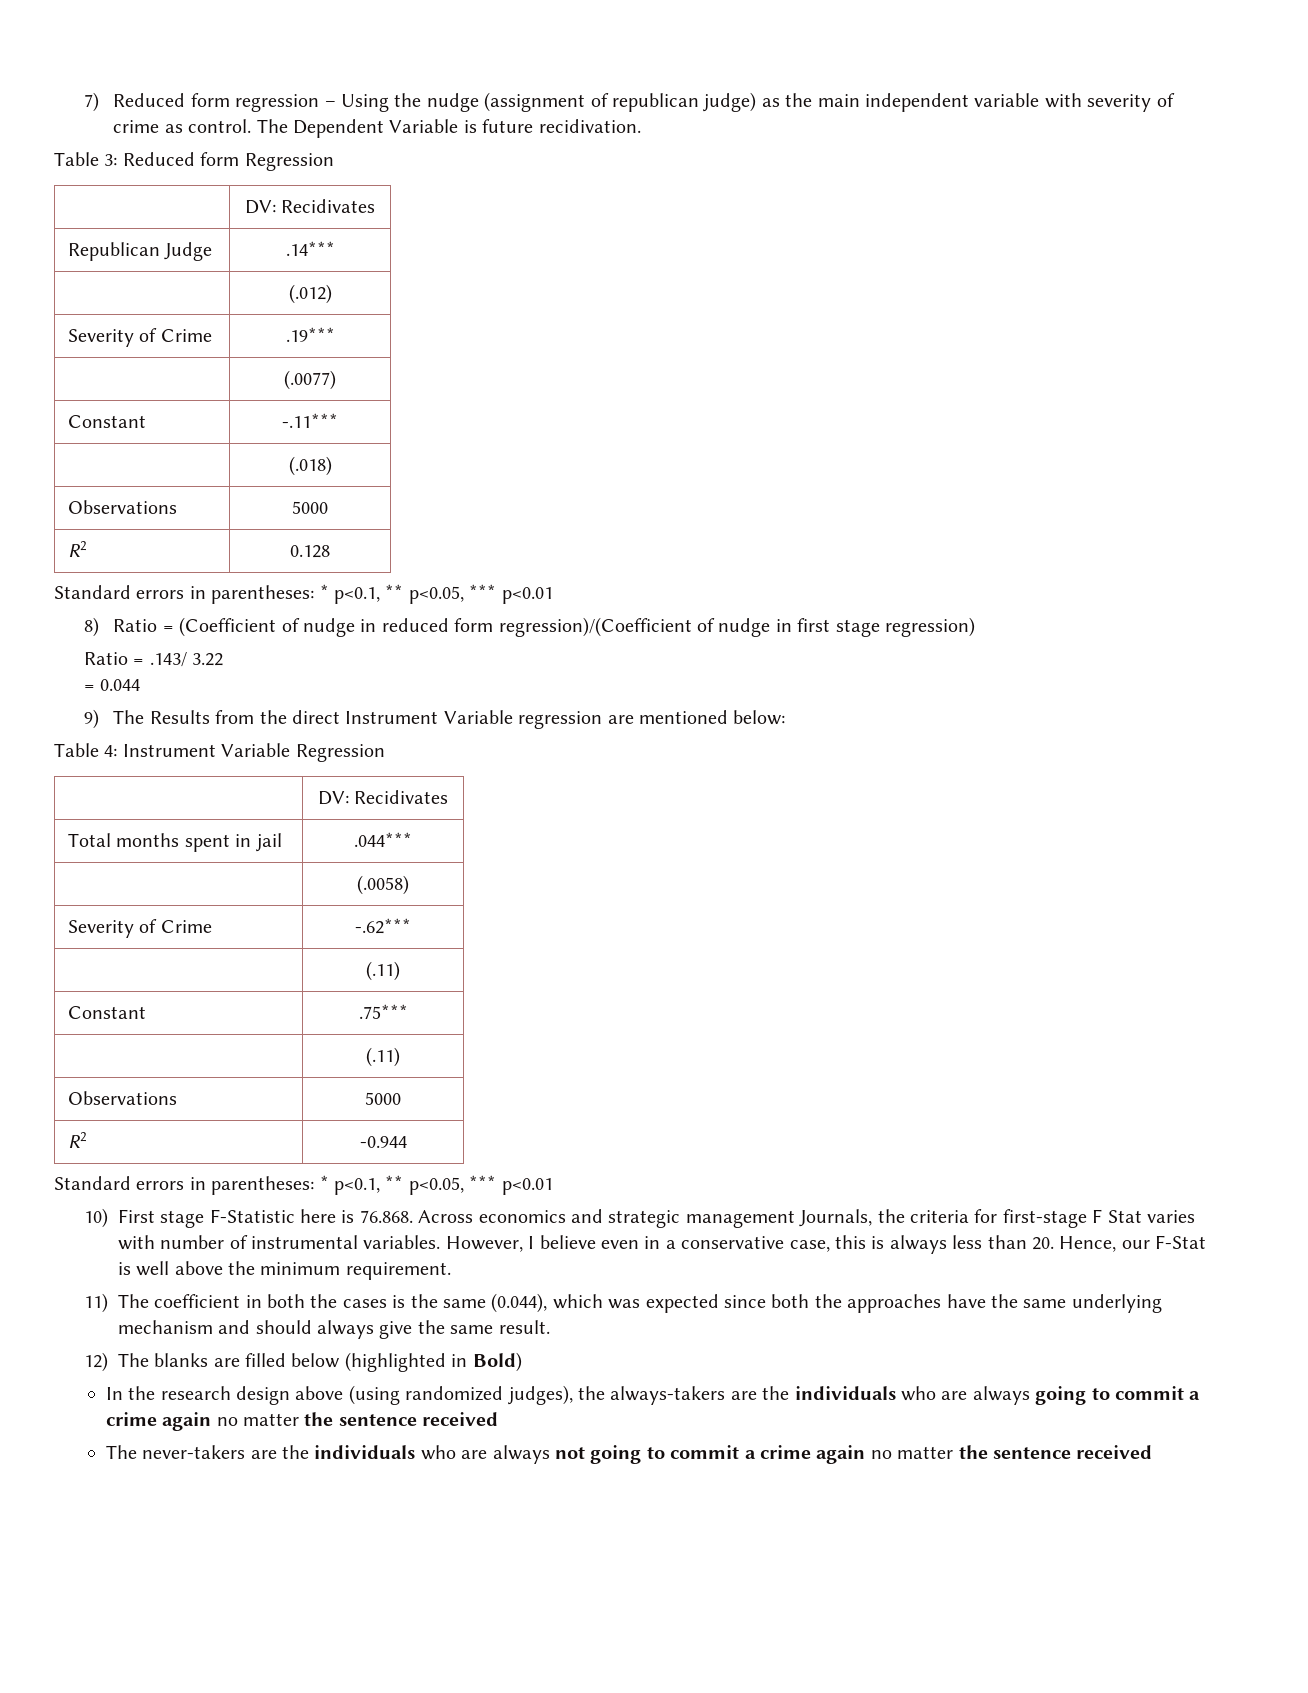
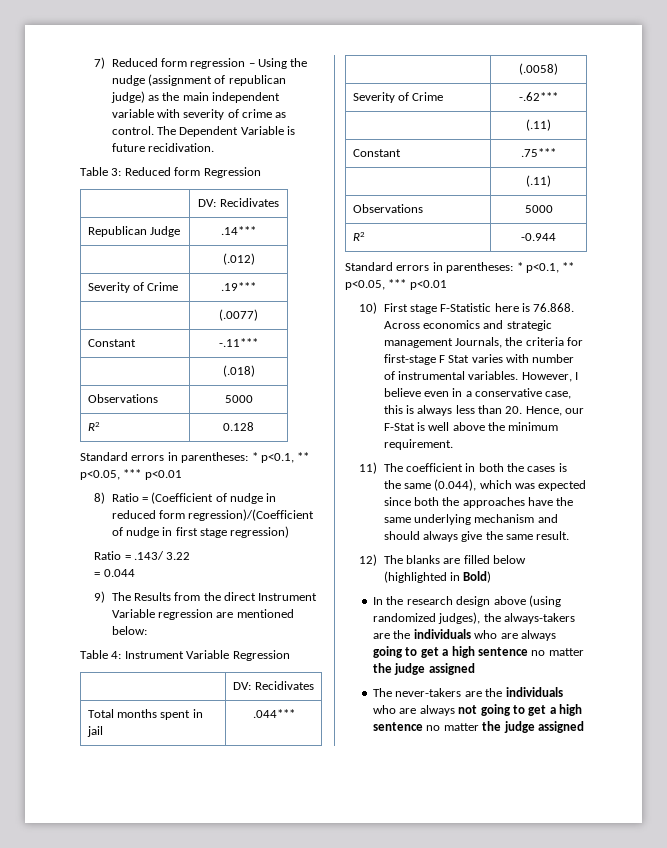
- In the research design above (using randomized judges), the always-takers are the individuals who are always going to commit a crime again no matter the sentence received
+ In the research design above (using randomized judges), the always-takers are the individuals who are always going to get a high sentence no matter the judge assigned
- The never-takers are the individuals who are always not going to commit a crime again no matter the sentence received
+ The never-takers are the individuals who are always not going to get a high sentence no matter the judge assigned

